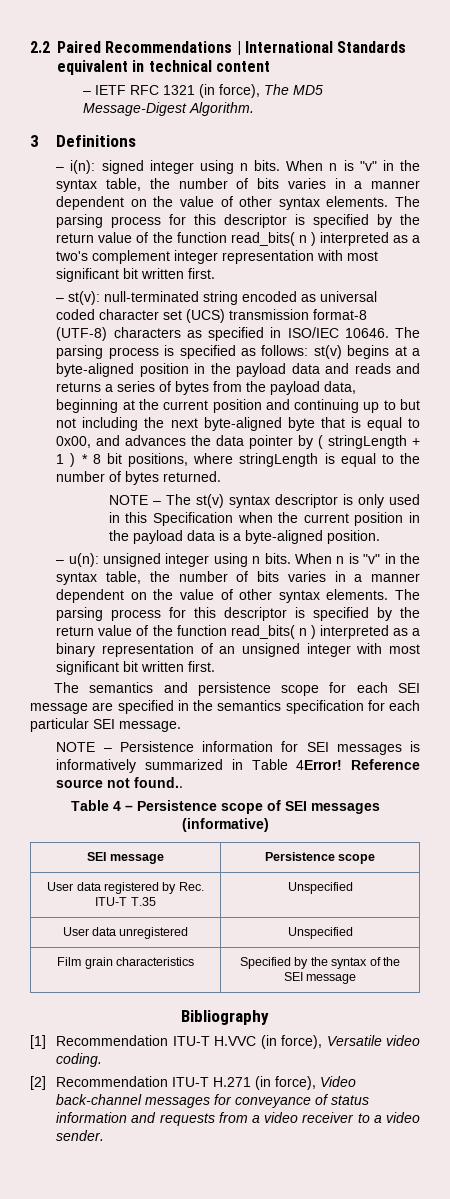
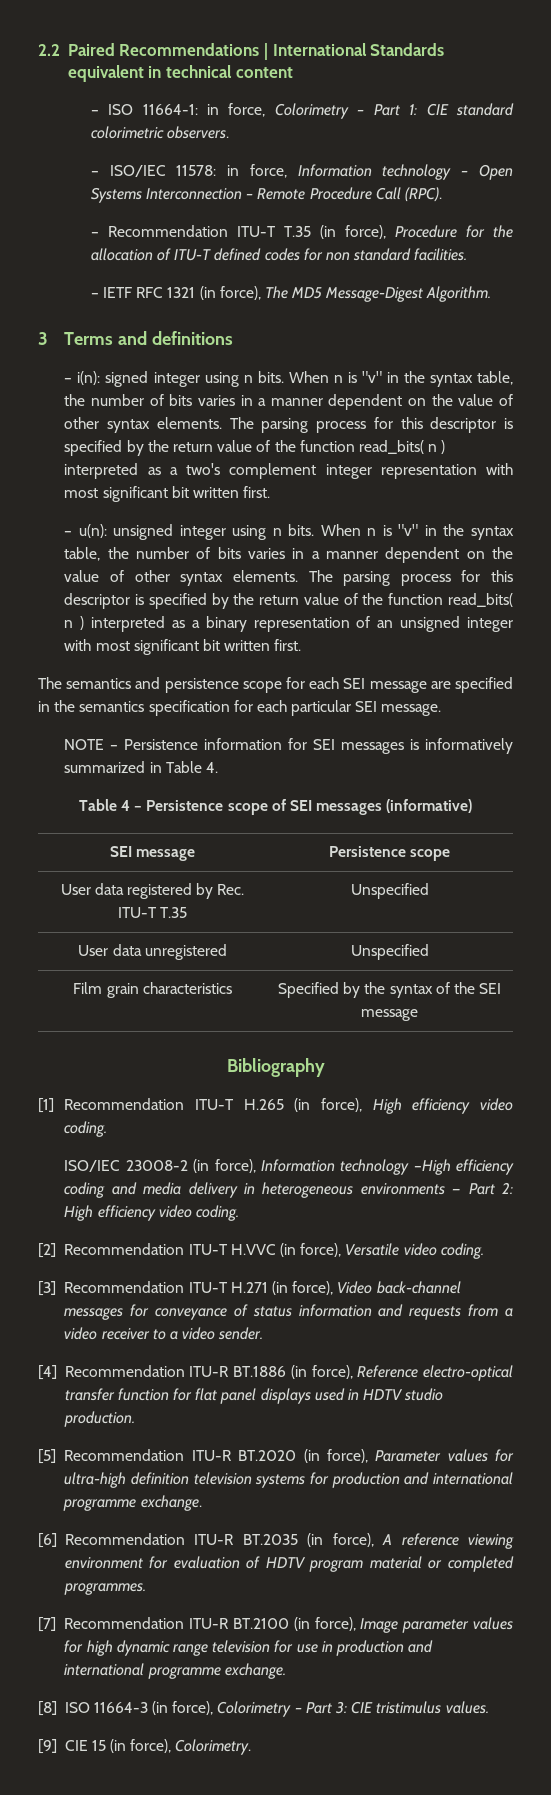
+ – ISO 11664-1: in force, Colorimetry – Part 1: CIE standard colorimetric observers.
+ – ISO/IEC 11578: in force, Information technology – Open Systems Interconnection – Remote Procedure Call (RPC).
+ – Recommendation ITU-T T.35 (in force), Procedure for the allocation of ITU-T defined codes for non standard facilities.
- 3 Definitions
+ 3 Terms and definitions
- – st(v): null-terminated string encoded as universal coded character set (UCS) transmission format-8 (UTF-8) characters as specified in ISO/IEC 10646. The parsing process is specified as follows: st(v) begins at a byte-aligned position in the payload data and reads and returns a series of bytes from the payload data, beginning at the current position and continuing up to but not including the next byte-aligned byte that is equal to 0x00, and advances the data pointer by ( stringLength + 1 ) * 8 bit positions, where stringLength is equal to the number of bytes returned.
- NOTE – The st(v) syntax descriptor is only used in this Specification when the current position in the payload data is a byte-aligned position.
- NOTE – Persistence information for SEI messages is informatively summarized in Table 4Error! Reference source not found..
+ NOTE – Persistence information for SEI messages is informatively summarized in Table 4.
- [1] Recommendation ITU-T H.VVC (in force), Versatile video coding.
+ [1] Recommendation ITU-T H.265 (in force), High efficiency video coding.
+ ISO/IEC 23008-2 (in force), Information technology –High efficiency coding and media delivery in heterogeneous environments — Part 2: High efficiency video coding.
+ [2] Recommendation ITU-T H.VVC (in force), Versatile video coding.
- [2] Recommendation ITU-T H.271 (in force), Video back-channel messages for conveyance of status information and requests from a video receiver to a video sender.
+ [3] Recommendation ITU-T H.271 (in force), Video back-channel messages for conveyance of status information and requests from a video receiver to a video sender.
+ [4] Recommendation ITU-R BT.1886 (in force), Reference electro-optical transfer function for flat panel displays used in HDTV studio production.
+ [5] Recommendation ITU-R BT.2020 (in force), Parameter values for ultra-high definition television systems for production and international programme exchange.
+ [6] Recommendation ITU-R BT.2035 (in force), A reference viewing environment for evaluation of HDTV program material or completed programmes.
+ [7] Recommendation ITU-R BT.2100 (in force), Image parameter values for high dynamic range television for use in production and international programme exchange.
+ [8] ISO 11664-3 (in force), Colorimetry – Part 3: CIE tristimulus values.
+ [9] CIE 15 (in force), Colorimetry.

